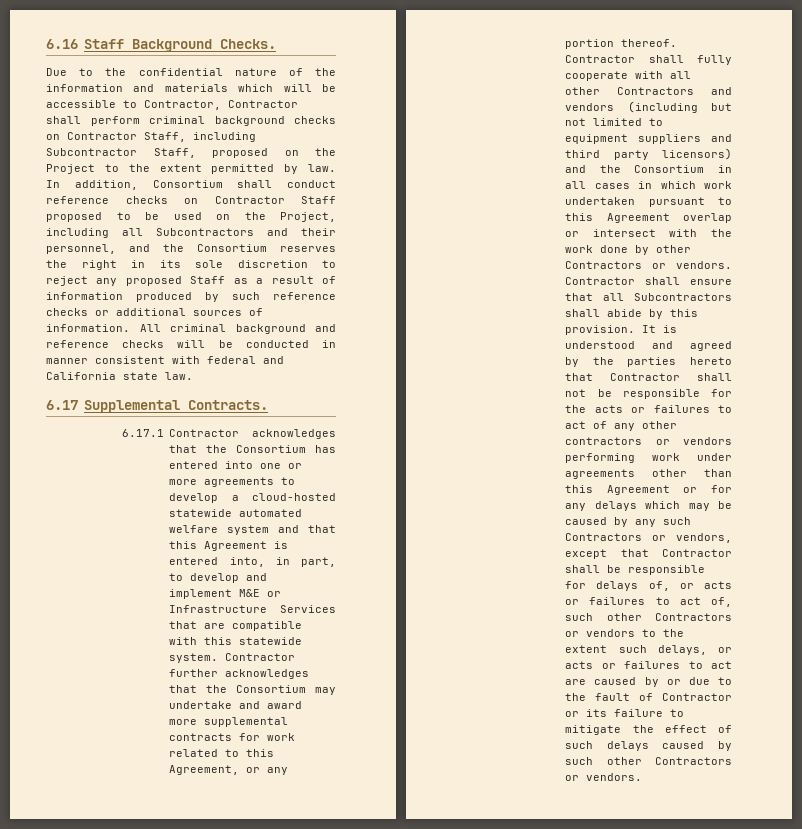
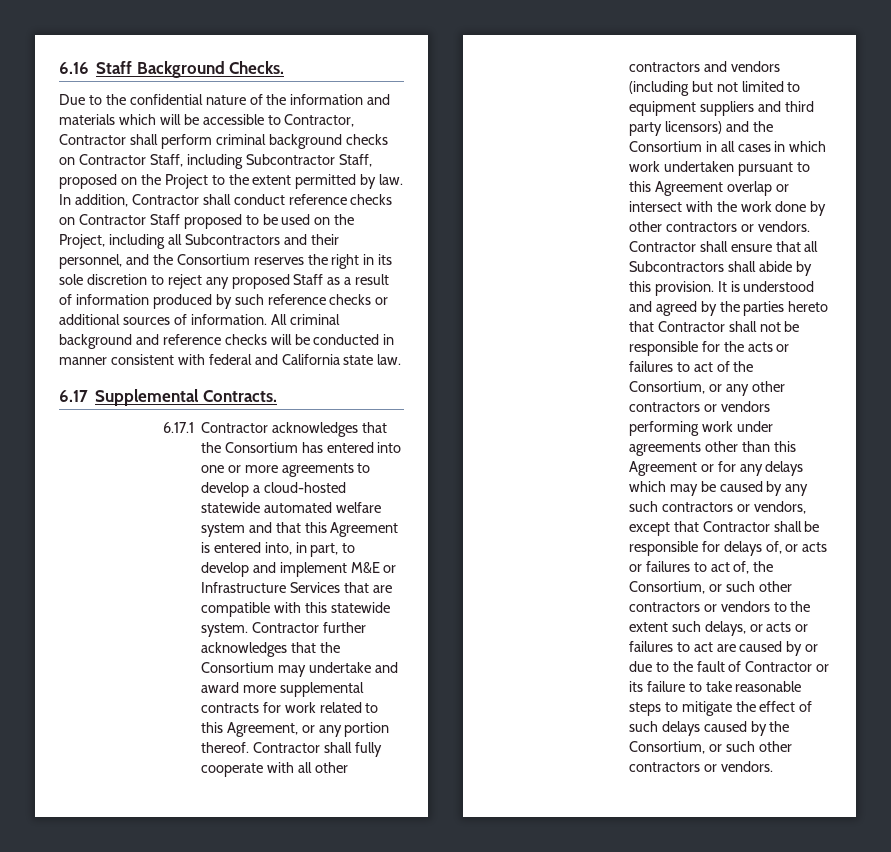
- In addition, Consortium shall conduct reference checks on Contractor Staff proposed to be used on the Project, including all Subcontractors and their personnel, and the Consortium reserves the right in its sole discretion to reject any proposed Staff as a result of information produced by such reference checks or additional sources of information.
+ In addition, Contractor shall conduct reference checks on Contractor Staff proposed to be used on the Project, including all Subcontractors and their personnel, and the Consortium reserves the right in its sole discretion to reject any proposed Staff as a result of information produced by such reference checks or additional sources of information.
- Contractor shall fully cooperate with all other Contractors and vendors (including but not limited to equipment suppliers and third party licensors) and the Consortium in all cases in which work undertaken pursuant to this Agreement overlap or intersect with the work done by other Contractors or vendors.
+ Contractor shall fully cooperate with all other contractors and vendors (including but not limited to equipment suppliers and third party licensors) and the Consortium in all cases in which work undertaken pursuant to this Agreement overlap or intersect with the work done by other contractors or vendors.
- It is understood and agreed by the parties hereto that Contractor shall not be responsible for the acts or failures to act of any other contractors or vendors performing work under agreements other than this Agreement or for any delays which may be caused by any such Contractors or vendors, except that Contractor shall be responsible for delays of, or acts or failures to act of, such other Contractors or vendors to the extent such delays, or acts or failures to act are caused by or due to the fault of Contractor or its failure to mitigate the effect of such delays caused by such other Contractors or vendors.
+ It is understood and agreed by the parties hereto that Contractor shall not be responsible for the acts or failures to act of the Consortium, or any other contractors or vendors performing work under agreements other than this Agreement or for any delays which may be caused by any such contractors or vendors, except that Contractor shall be responsible for delays of, or acts or failures to act of, the Consortium, or such other contractors or vendors to the extent such delays, or acts or failures to act are caused by or due to the fault of Contractor or its failure to take reasonable steps to mitigate the effect of such delays caused by the Consortium, or such other contractors or vendors.

